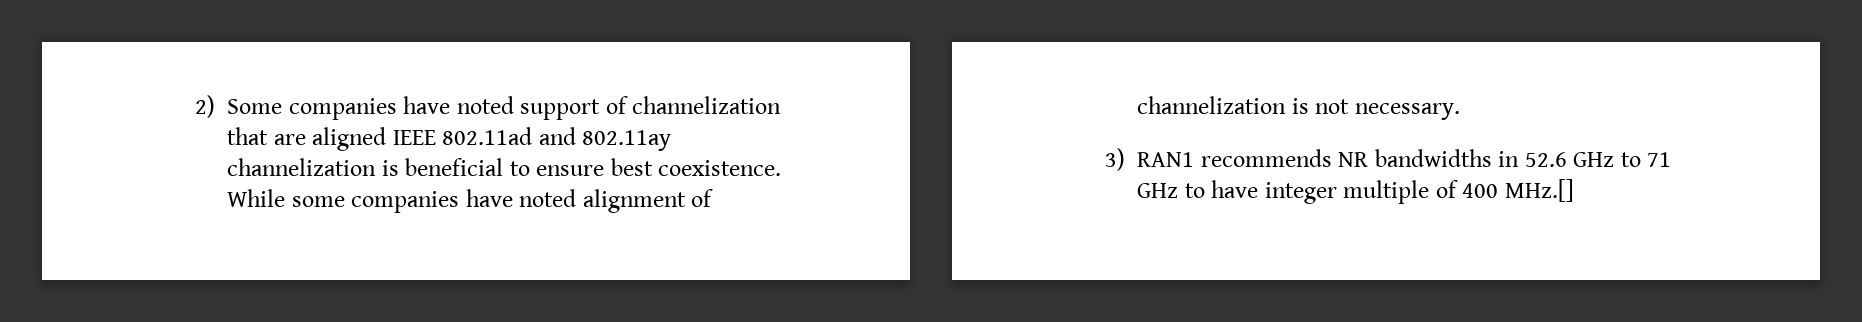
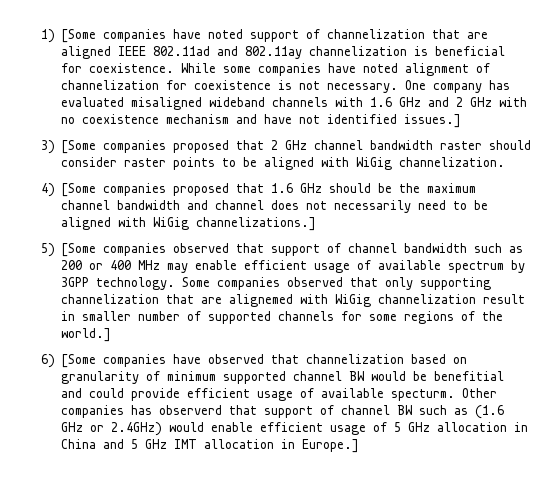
- 2) Some companies have noted support of channelization that are aligned IEEE 802.11ad and 802.11ay channelization is beneficial to ensure best coexistence.
+ 1) [Some companies have noted support of channelization that are aligned IEEE 802.11ad and 802.11ay channelization is beneficial for coexistence.
- While some companies have noted alignment of channelization is not necessary.
- 3) RAN1 recommends NR bandwidths in 52.6 GHz to 71 GHz to have integer multiple of 400 MHz.[]
+ While some companies have noted alignment of channelization for coexistence is not necessary. One company has evaluated misaligned wideband channels with 1.6 GHz and 2 GHz with no coexistence mechanism and have not identified issues.]
+ 3) [Some companies proposed that 2 GHz channel bandwidth raster should consider raster points to be aligned with WiGig channelization.
+ 4) [Some companies proposed that 1.6 GHz should be the maximum channel bandwidth and channel does not necessarily need to be aligned with WiGig channelizations.]
+ 5) [Some companies observed that support of channel bandwidth such as 200 or 400 MHz may enable efficient usage of available spectrum by 3GPP technology. Some companies observed that only supporting channelization that are alignemed with WiGig channelization result in smaller number of supported channels for some regions of the world.]
+ 6) [Some companies have observed that channelization based on granularity of minimum supported channel BW would be benefitial and could provide efficient usage of available specturm. Other companies has observerd that support of channel BW such as (1.6 GHz or 2.4GHz) would enable efficient usage of 5 GHz allocation in China and 5 GHz IMT allocation in Europe.]

